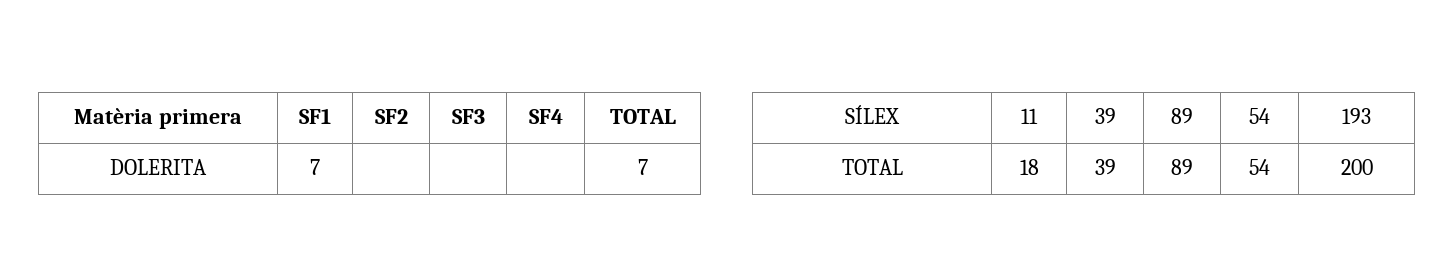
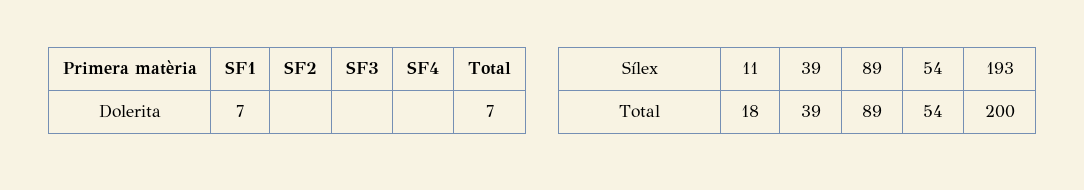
- Matèria primera | SF1 | SF2 | SF3 | SF4 | TOTAL
- DOLERITA | 7 | | | | 7
+ Primera matèria | SF1 | SF2 | SF3 | SF4 | Total
+ Dolerita | 7 | | | | 7
- SÍLEX | 11 | 39 | 89 | 54 | 193
+ Sílex | 11 | 39 | 89 | 54 | 193
- TOTAL | 18 | 39 | 89 | 54 | 200
+ Total | 18 | 39 | 89 | 54 | 200

